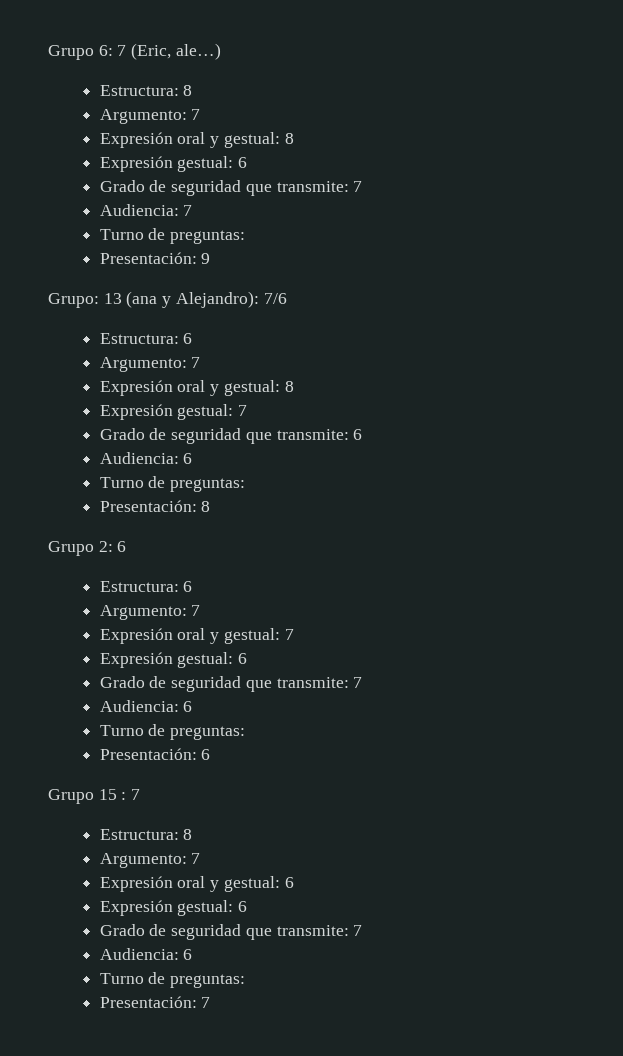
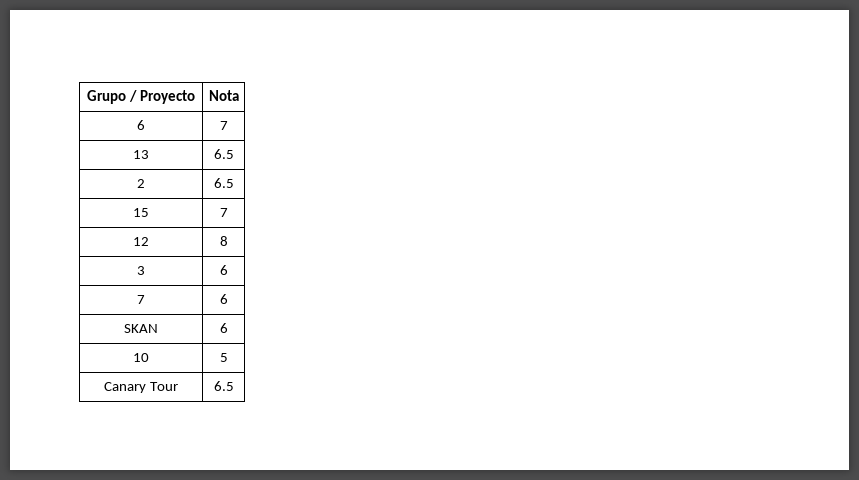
- Grupo 6: 7 (Eric, ale…)
- Estructura: 8
- Argumento: 7
- Expresión oral y gestual: 8
- Expresión gestual: 6
- Grado de seguridad que transmite: 7
- Audiencia: 7
- Turno de preguntas:
- Presentación: 9
- Grupo: 13 (ana y Alejandro): 7/6
- Estructura: 6
- Argumento: 7
- Expresión oral y gestual: 8
- Expresión gestual: 7
- Grado de seguridad que transmite: 6
- Audiencia: 6
- Turno de preguntas:
- Presentación: 8
- Grupo 2: 6
- Estructura: 6
- Argumento: 7
- Expresión oral y gestual: 7
- Expresión gestual: 6
- Grado de seguridad que transmite: 7
- Audiencia: 6
- Turno de preguntas:
- Presentación: 6
- Grupo 15 : 7
- Estructura: 8
- Argumento: 7
- Expresión oral y gestual: 6
- Expresión gestual: 6
- Grado de seguridad que transmite: 7
- Audiencia: 6
- Turno de preguntas:
- Presentación: 7
+ Grupo / Proyecto | Nota
+ 6 | 7
+ 13 | 6.5
+ 2 | 6.5
+ 15 | 7
+ 12 | 8
+ 3 | 6
+ 7 | 6
+ SKAN | 6
+ 10 | 5
+ Canary Tour | 6.5

